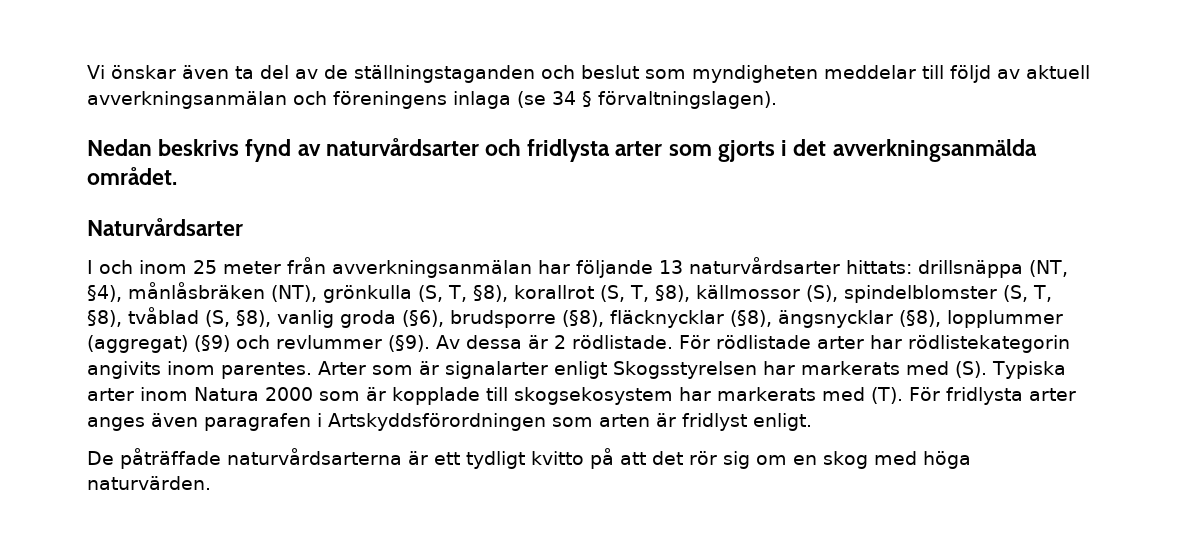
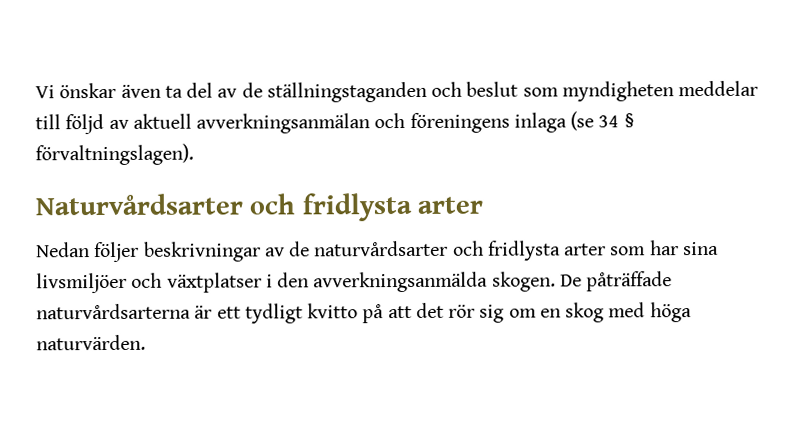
- Nedan beskrivs fynd av naturvårdsarter och fridlysta arter som gjorts i det avverkningsanmälda området.
- Naturvårdsarter
- I och inom 25 meter från avverkningsanmälan har följande 13 naturvårdsarter hittats: drillsnäppa (NT, §4), månlåsbräken (NT), grönkulla (S, T, §8), korallrot (S, T, §8), källmossor (S), spindelblomster (S, T, §8), tvåblad (S, §8), vanlig groda (§6), brudsporre (§8), fläcknycklar (§8), ängsnycklar (§8), lopplummer (aggregat) (§9) och revlummer (§9). Av dessa är 2 rödlistade. För rödlistade arter har rödlistekategorin angivits inom parentes. Arter som är signalarter enligt Skogsstyrelsen har markerats med (S). Typiska arter inom Natura 2000 som är kopplade till skogsekosystem har markerats med (T). För fridlysta arter anges även paragrafen i Artskyddsförordningen som arten är fridlyst enligt.
- De påträffade naturvårdsarterna är ett tydligt kvitto på att det rör sig om en skog med höga naturvärden.
+ Naturvårdsarter och fridlysta arter
+ Nedan följer beskrivningar av de naturvårdsarter och fridlysta arter som har sina livsmiljöer och växtplatser i den avverkningsanmälda skogen. De påträffade naturvårdsarterna är ett tydligt kvitto på att det rör sig om en skog med höga naturvärden.

